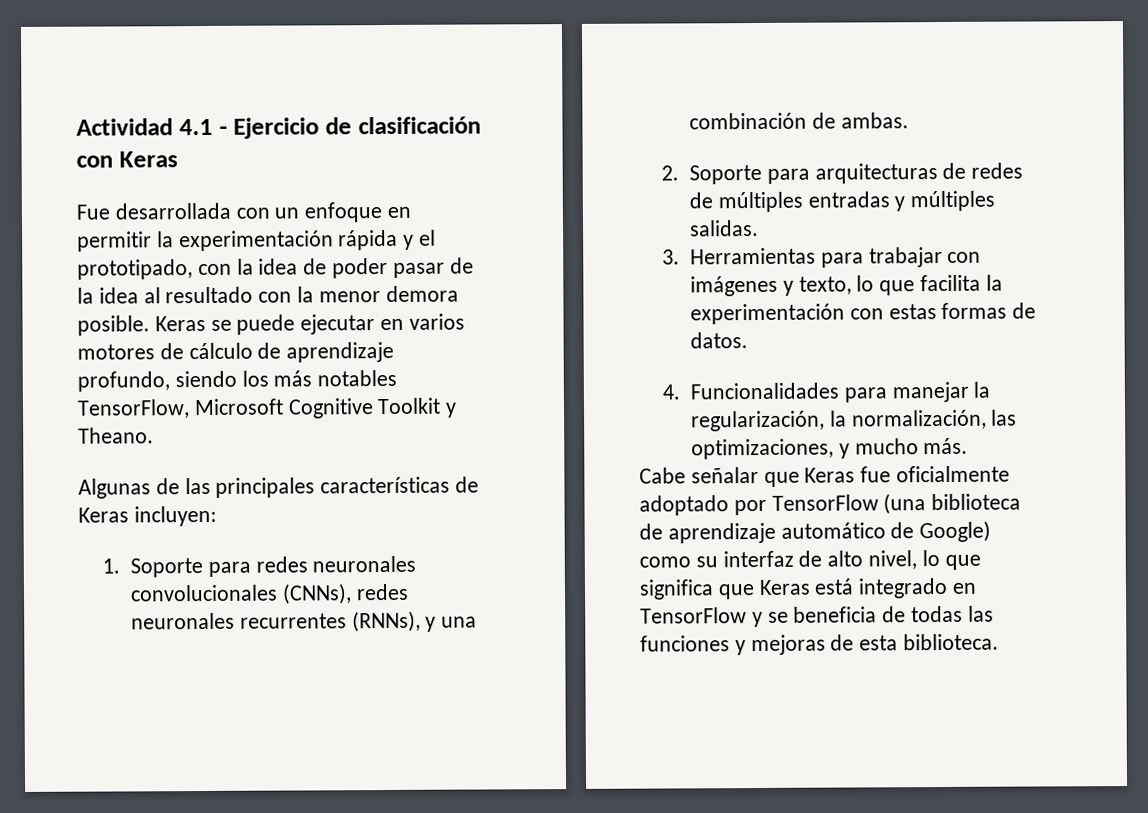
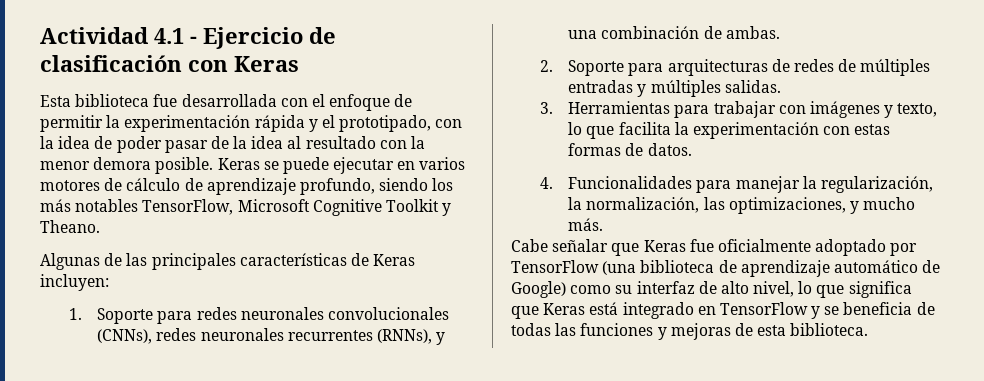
- Fue desarrollada con un enfoque en permitir la experimentación rápida y el prototipado, con la idea de poder pasar de la idea al resultado con la menor demora posible.
+ Esta biblioteca fue desarrollada con el enfoque de permitir la experimentación rápida y el prototipado, con la idea de poder pasar de la idea al resultado con la menor demora posible.

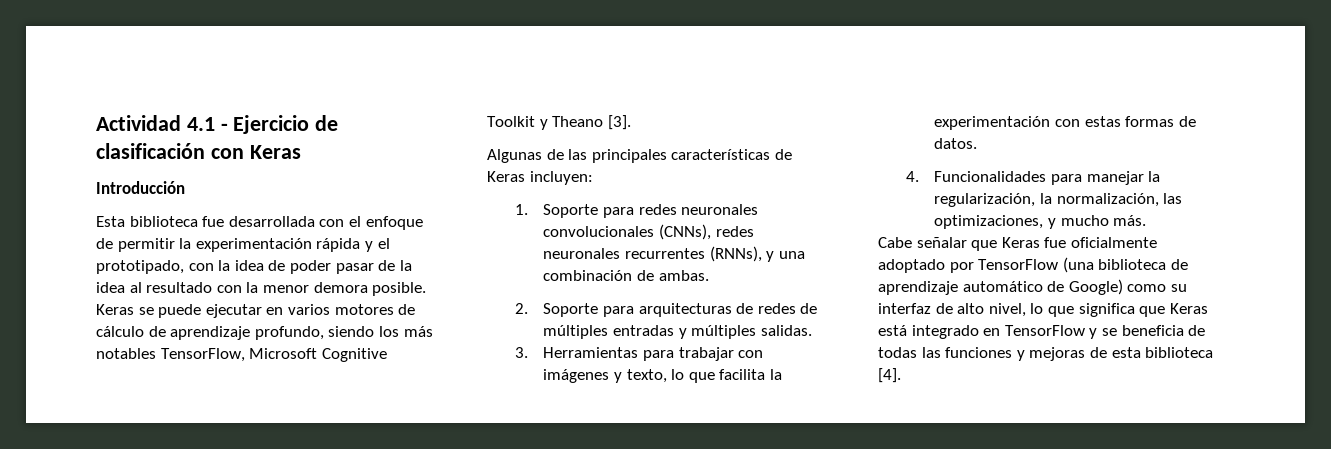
+ Introducción
- Keras se puede ejecutar en varios motores de cálculo de aprendizaje profundo, siendo los más notables TensorFlow, Microsoft Cognitive Toolkit y Theano.
+ Keras se puede ejecutar en varios motores de cálculo de aprendizaje profundo, siendo los más notables TensorFlow, Microsoft Cognitive Toolkit y Theano [3].
- Cabe señalar que Keras fue oficialmente adoptado por TensorFlow (una biblioteca de aprendizaje automático de Google) como su interfaz de alto nivel, lo que significa que Keras está integrado en TensorFlow y se beneficia de todas las funciones y mejoras de esta biblioteca.
+ Cabe señalar que Keras fue oficialmente adoptado por TensorFlow (una biblioteca de aprendizaje automático de Google) como su interfaz de alto nivel, lo que significa que Keras está integrado en TensorFlow y se beneficia de todas las funciones y mejoras de esta biblioteca [4].

